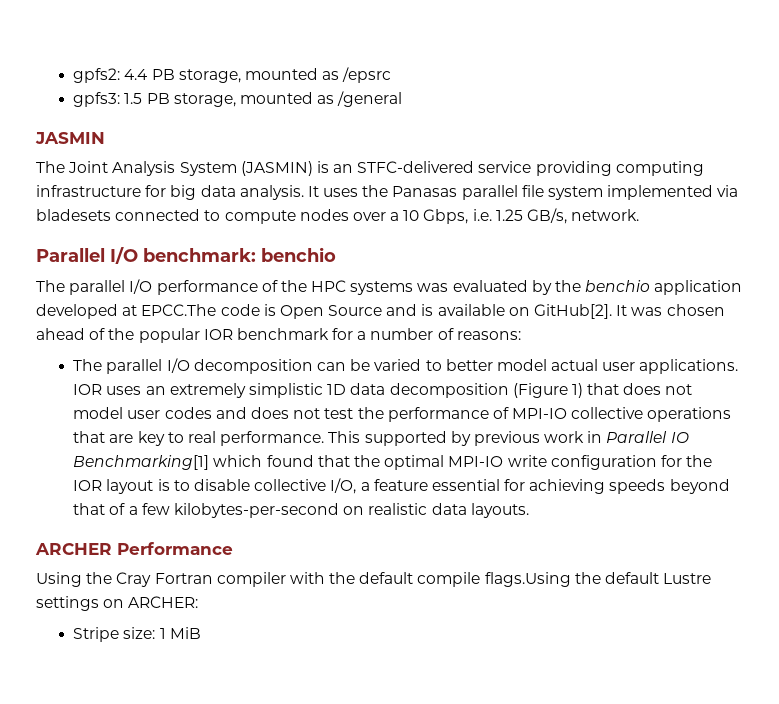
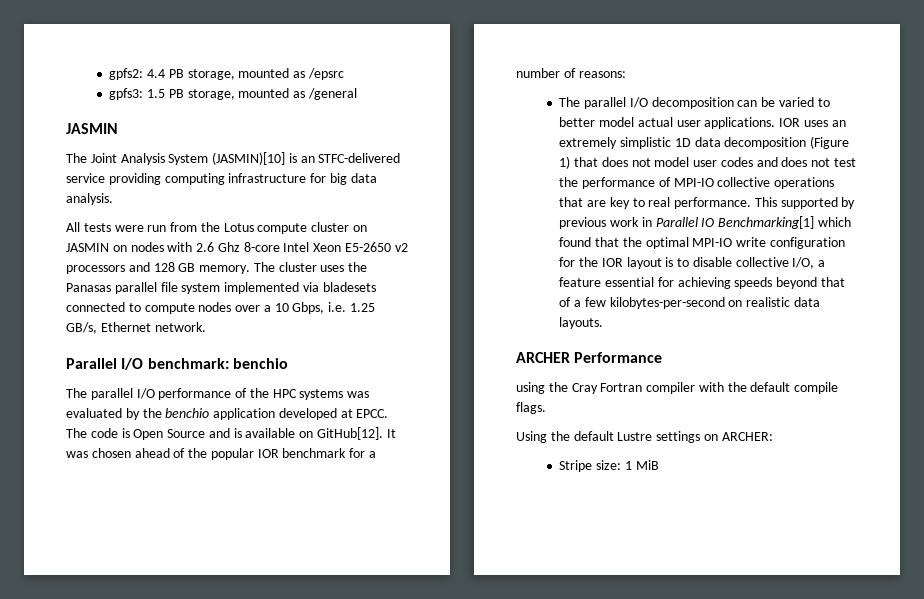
- The Joint Analysis System (JASMIN) is an STFC-delivered service providing computing infrastructure for big data analysis. It uses the Panasas parallel file system implemented via bladesets connected to compute nodes over a 10 Gbps, i.e. 1.25 GB/s, network.
+ The Joint Analysis System (JASMIN)[10] is an STFC-delivered service providing computing infrastructure for big data analysis.
+ All tests were run from the Lotus compute cluster on JASMIN on nodes with 2.6 Ghz 8-core Intel Xeon E5-2650 v2 processors and 128 GB memory. The cluster uses the Panasas parallel file system implemented via bladesets connected to compute nodes over a 10 Gbps, i.e. 1.25 GB/s, Ethernet network.
- The parallel I/O performance of the HPC systems was evaluated by the benchio application developed at EPCC.The code is Open Source and is available on GitHub[2].
+ The parallel I/O performance of the HPC systems was evaluated by the benchio application developed at EPCC. The code is Open Source and is available on GitHub[12].
- Using the Cray Fortran compiler with the default compile flags.Using the default Lustre settings on ARCHER:
+ using the Cray Fortran compiler with the default compile flags.
+ Using the default Lustre settings on ARCHER:

